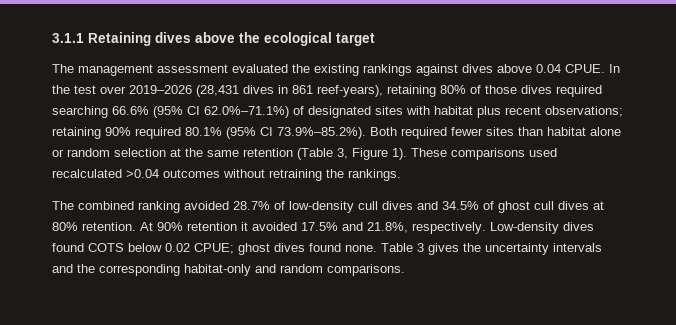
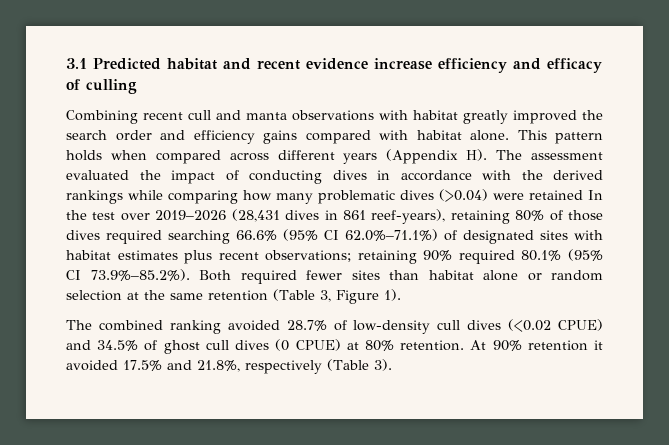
- 3.1.1 Retaining dives above the ecological target
- The management assessment evaluated the existing rankings against dives above 0.04 CPUE. In the test over 2019–2026 (28,431 dives in 861 reef-years), retaining 80% of those dives required searching 66.6% (95% CI 62.0%–71.1%) of designated sites with habitat plus recent observations; retaining 90% required 80.1% (95% CI 73.9%–85.2%). Both required fewer sites than habitat alone or random selection at the same retention (Table 3, Figure 1). These comparisons used recalculated >0.04 outcomes without retraining the rankings.
+ 3.1 Predicted habitat and recent evidence increase efficiency and efficacy of culling
+ Combining recent cull and manta observations with habitat greatly improved the search order and efficiency gains compared with habitat alone. This pattern holds when compared across different years (Appendix H). The assessment evaluated the impact of conducting dives in accordance with the derived rankings while comparing how many problematic dives (>0.04) were retained In the test over 2019–2026 (28,431 dives in 861 reef-years), retaining 80% of those dives required searching 66.6% (95% CI 62.0%–71.1%) of designated sites with habitat estimates plus recent observations; retaining 90% required 80.1% (95% CI 73.9%–85.2%). Both required fewer sites than habitat alone or random selection at the same retention (Table 3, Figure 1).
- The combined ranking avoided 28.7% of low-density cull dives and 34.5% of ghost cull dives at 80% retention.
+ The combined ranking avoided 28.7% of low-density cull dives (<0.02 CPUE) and 34.5% of ghost cull dives (0 CPUE) at 80% retention.
- At 90% retention it avoided 17.5% and 21.8%, respectively. Low-density dives found COTS below 0.02 CPUE; ghost dives found none. Table 3 gives the uncertainty intervals and the corresponding habitat-only and random comparisons.
+ At 90% retention it avoided 17.5% and 21.8%, respectively (Table 3).

